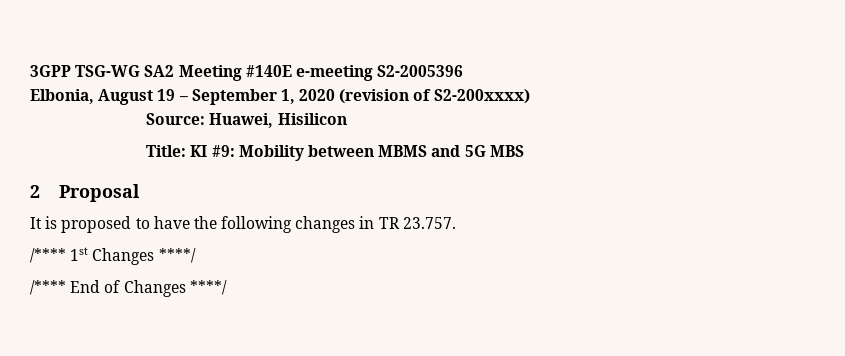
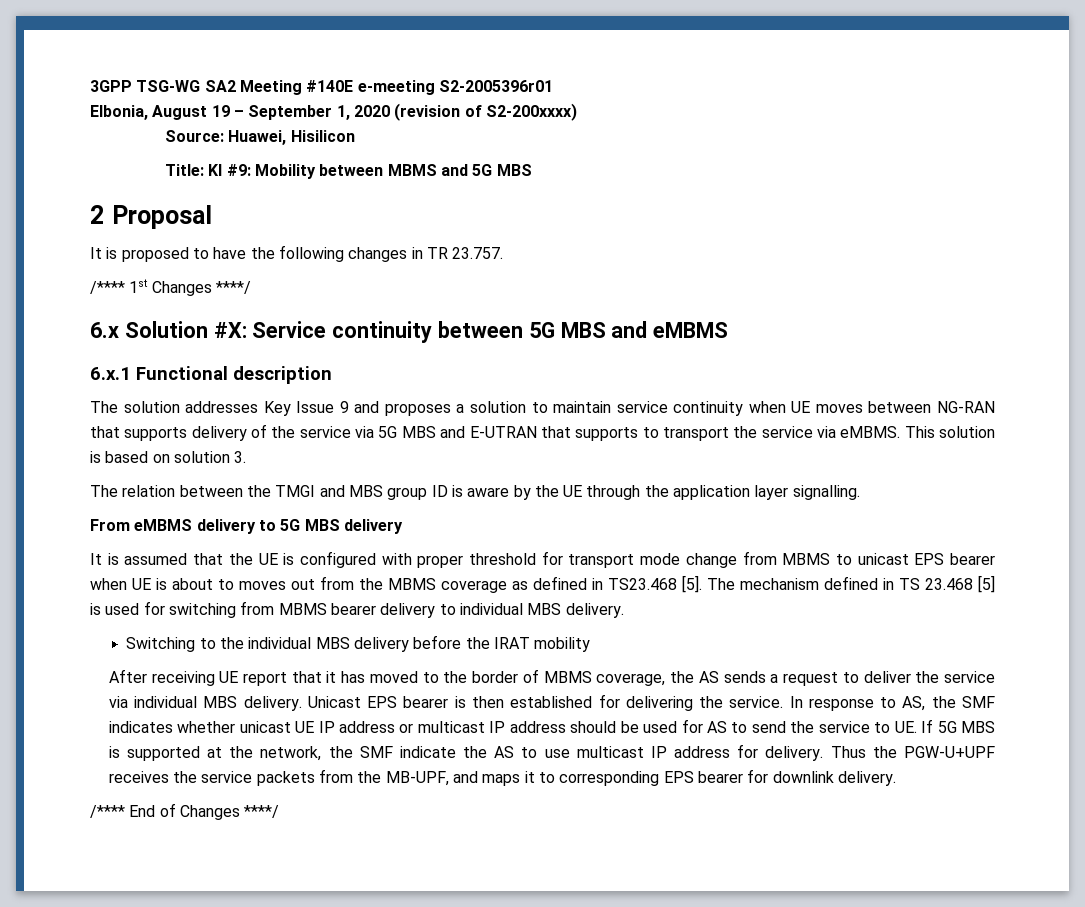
- 3GPP TSG-WG SA2 Meeting #140E e-meeting S2-2005396
+ 3GPP TSG-WG SA2 Meeting #140E e-meeting S2-2005396r01
+ 6.x Solution #X: Service continuity between 5G MBS and eMBMS
+ 6.x.1 Functional description
+ The solution addresses Key Issue 9 and proposes a solution to maintain service continuity when UE moves between NG-RAN that supports delivery of the service via 5G MBS and E-UTRAN that supports to transport the service via eMBMS. This solution is based on solution 3.
+ The relation between the TMGI and MBS group ID is aware by the UE through the application layer signalling.
+ From eMBMS delivery to 5G MBS delivery
+ It is assumed that the UE is configured with proper threshold for transport mode change from MBMS to unicast EPS bearer when UE is about to moves out from the MBMS coverage as defined in TS23.468 [5]. The mechanism defined in TS 23.468 [5] is used for switching from MBMS bearer delivery to individual MBS delivery.
+ Switching to the individual MBS delivery before the IRAT mobility
+ After receiving UE report that it has moved to the border of MBMS coverage, the AS sends a request to deliver the service via individual MBS delivery. Unicast EPS bearer is then established for delivering the service. In response to AS, the SMF indicates whether unicast UE IP address or multicast IP address should be used for AS to send the service to UE. If 5G MBS is supported at the network, the SMF indicate the AS to use multicast IP address for delivery. Thus the PGW-U+UPF receives the service packets from the MB-UPF, and maps it to corresponding EPS bearer for downlink delivery.

